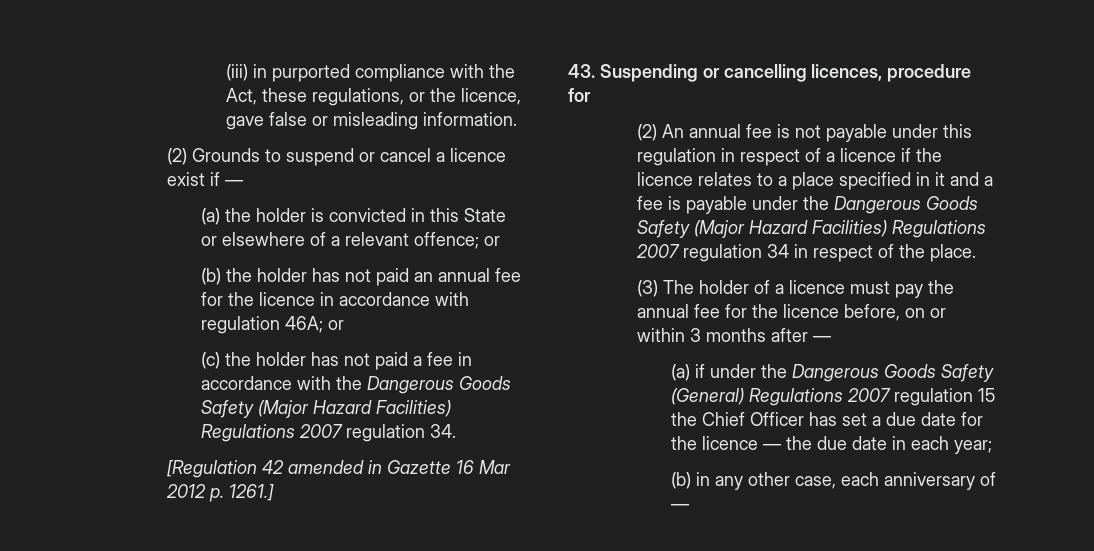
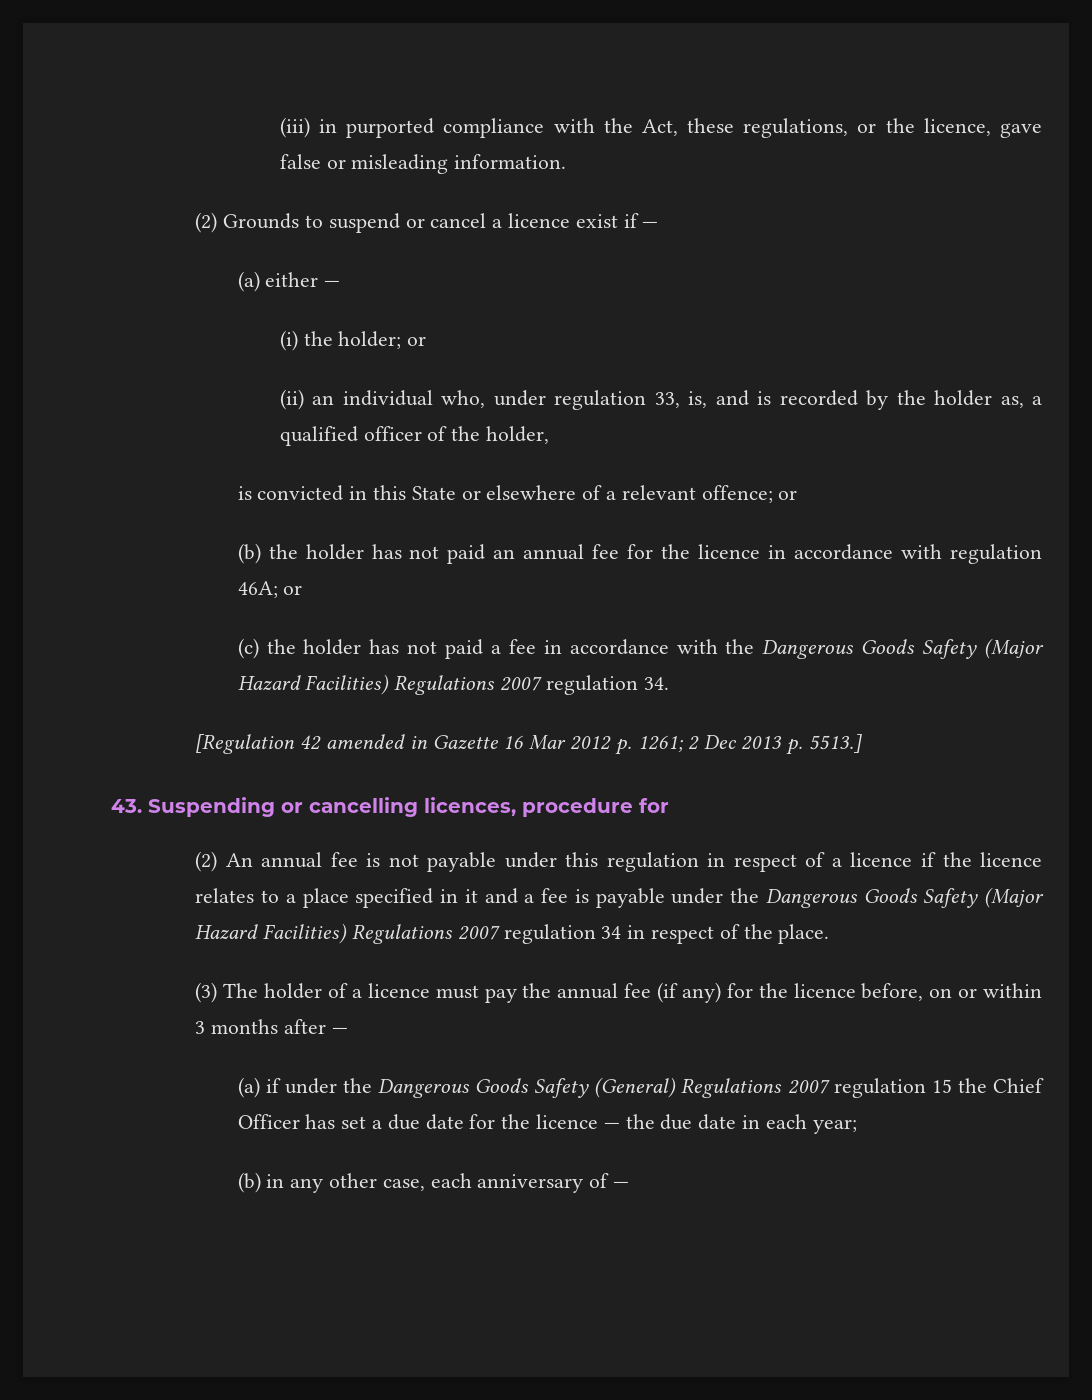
- (a) the holder is convicted in this State or elsewhere of a relevant offence; or
+ (a) either —
+ (i) the holder; or
+ (ii) an individual who, under regulation 33, is, and is recorded by the holder as, a qualified officer of the holder,
+ is convicted in this State or elsewhere of a relevant offence; or
- [Regulation 42 amended in Gazette 16 Mar 2012 p. 1261.]
+ [Regulation 42 amended in Gazette 16 Mar 2012 p. 1261; 2 Dec 2013 p. 5513.]
- (3) The holder of a licence must pay the annual fee for the licence before, on or within 3 months after —
+ (3) The holder of a licence must pay the annual fee (if any) for the licence before, on or within 3 months after —

